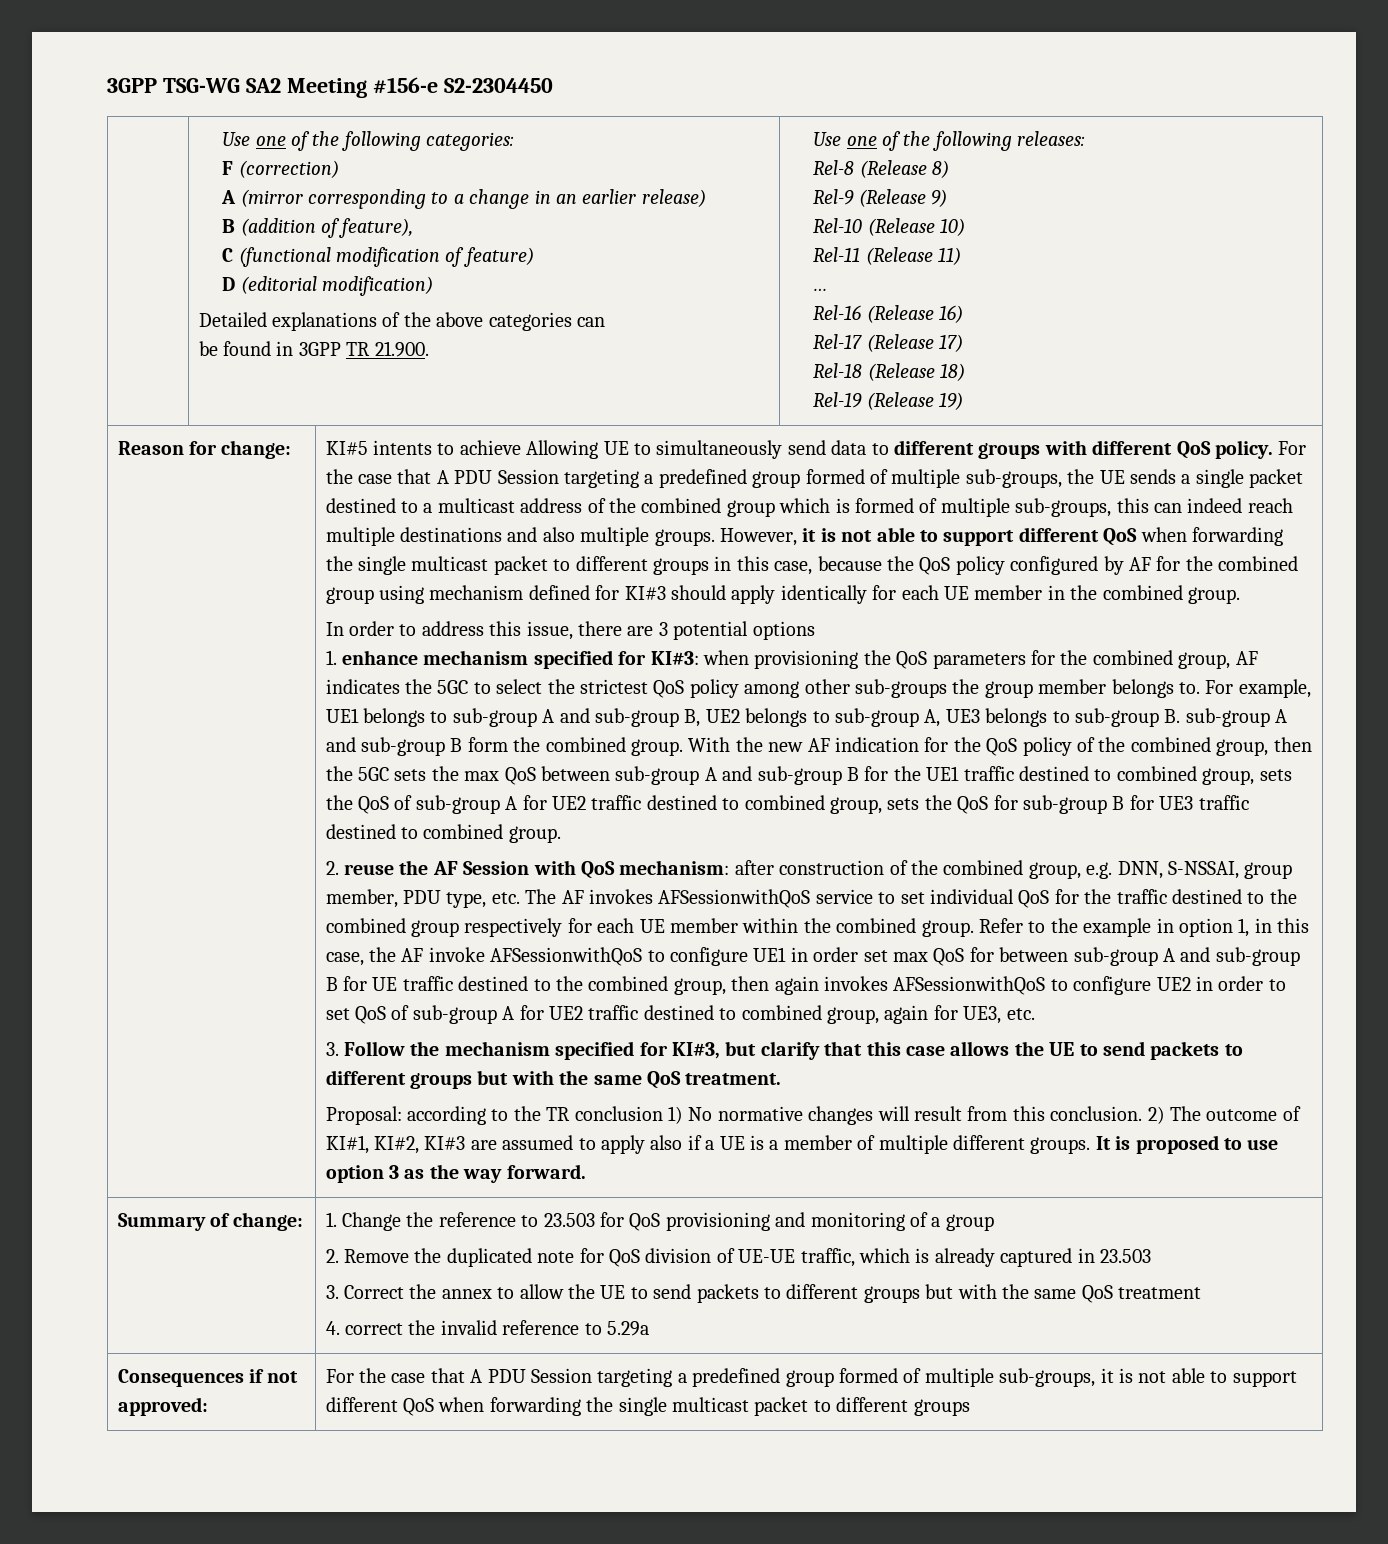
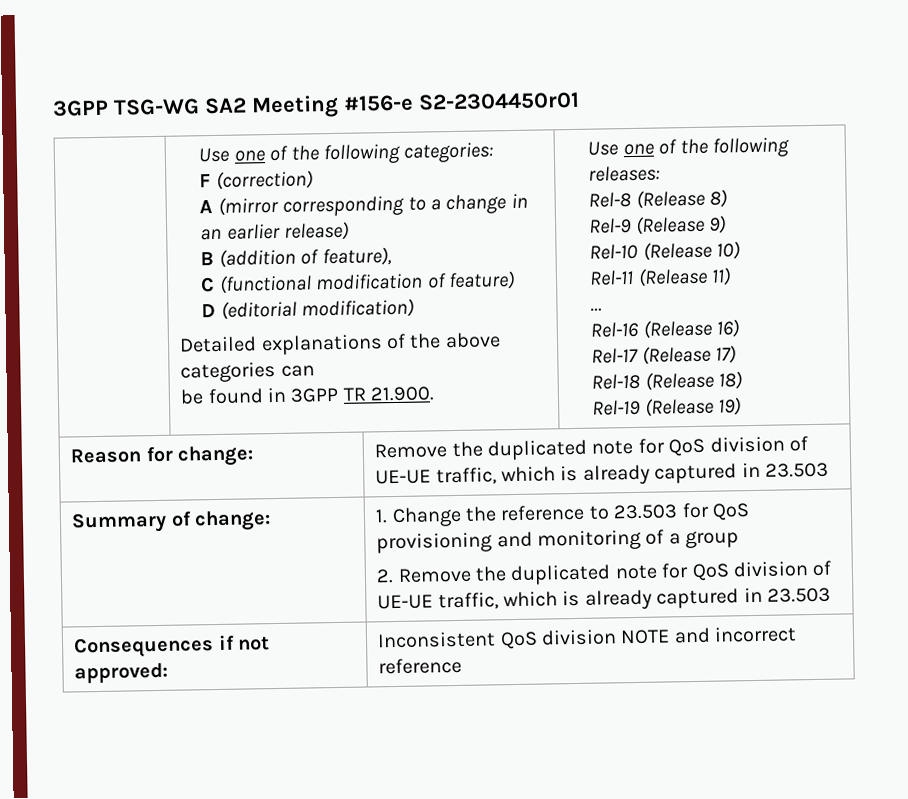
- 3GPP TSG-WG SA2 Meeting #156-e S2-2304450
+ 3GPP TSG-WG SA2 Meeting #156-e S2-2304450r01
- Reason for change: | KI#5 intents to achieve Allowing UE to simultaneously send data to different groups with different QoS policy. For the case that A PDU Session targeting a predefined group formed of multiple sub-groups, the UE sends a single packet destined to a multicast address of the combined group which is formed of multiple sub-groups, this can indeed reach multiple destinations and also multiple groups. However, it is not able to support different QoS when forwarding the single multicast packet to different groups in this case, because the QoS policy configured by AF for the combined group using mechanism defined for KI#3 should apply identically for each UE member in the combined group.
- In order to address this issue, there are 3 potential options
- 1. enhance mechanism specified for KI#3: when provisioning the QoS parameters for the combined group, AF indicates the 5GC to select the strictest QoS policy among other sub-groups the group member belongs to. For example, UE1 belongs to sub-group A and sub-group B, UE2 belongs to sub-group A, UE3 belongs to sub-group B. sub-group A and sub-group B form the combined group. With the new AF indication for the QoS policy of the combined group, then the 5GC sets the max QoS between sub-group A and sub-group B for the UE1 traffic destined to combined group, sets the QoS of sub-group A for UE2 traffic destined to combined group, sets the QoS for sub-group B for UE3 traffic destined to combined group.
- 2. reuse the AF Session with QoS mechanism: after construction of the combined group, e.g. DNN, S-NSSAI, group member, PDU type, etc. The AF invokes AFSessionwithQoS service to set individual QoS for the traffic destined to the combined group respectively for each UE member within the combined group. Refer to the example in option 1, in this case, the AF invoke AFSessionwithQoS to configure UE1 in order set max QoS for between sub-group A and sub-group B for UE traffic destined to the combined group, then again invokes AFSessionwithQoS to configure UE2 in order to set QoS of sub-group A for UE2 traffic destined to combined group, again for UE3, etc.
- 3. Follow the mechanism specified for KI#3, but clarify that this case allows the UE to send packets to different groups but with the same QoS treatment.
- Proposal: according to the TR conclusion 1) No normative changes will result from this conclusion. 2) The outcome of KI#1, KI#2, KI#3 are assumed to apply also if a UE is a member of multiple different groups. It is proposed to use option 3 as the way forward.
+ Reason for change: | Remove the duplicated note for QoS division of UE-UE traffic, which is already captured in 23.503
- 3. Correct the annex to allow the UE to send packets to different groups but with the same QoS treatment
- 4. correct the invalid reference to 5.29a
- Consequences if not approved: | For the case that A PDU Session targeting a predefined group formed of multiple sub-groups, it is not able to support different QoS when forwarding the single multicast packet to different groups
+ Consequences if not approved: | Inconsistent QoS division NOTE and incorrect reference

